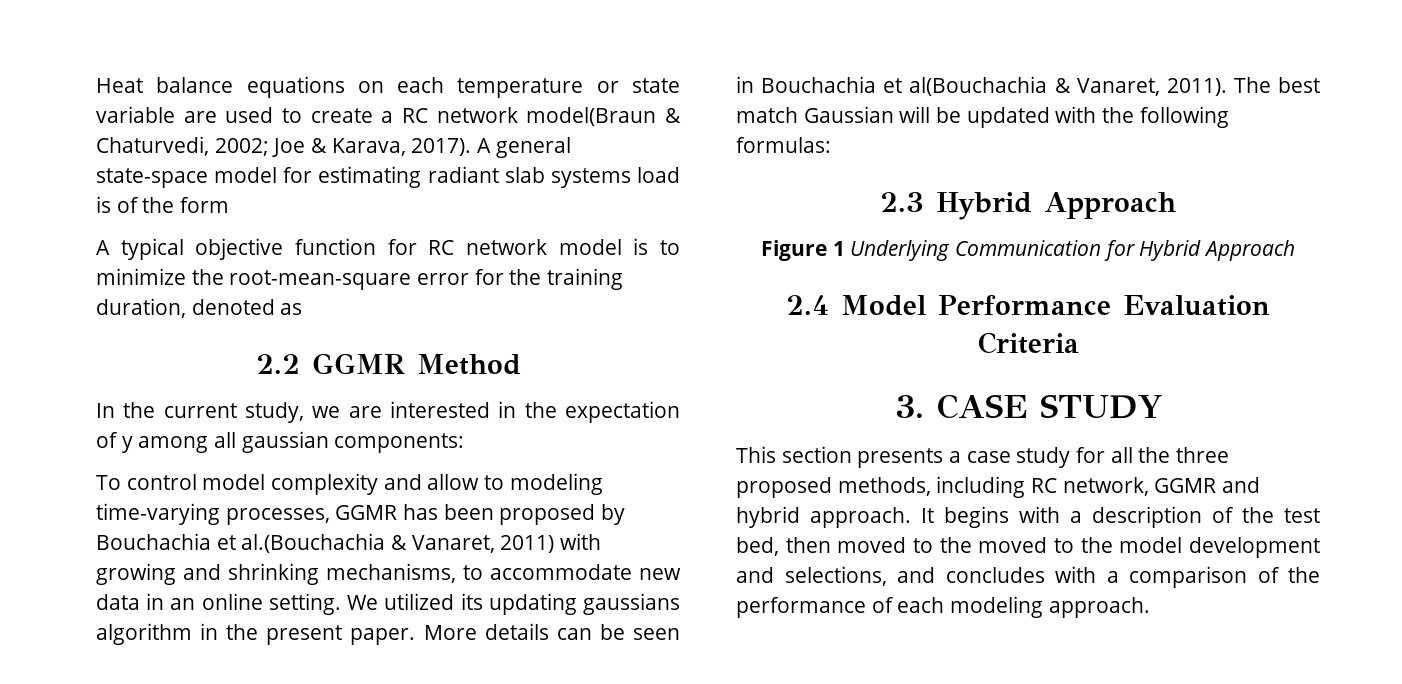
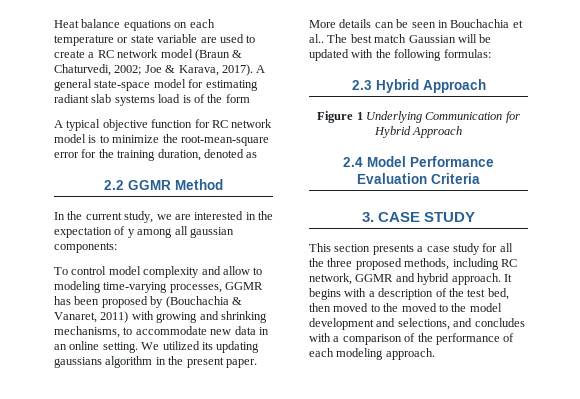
- Heat balance equations on each temperature or state variable are used to create a RC network model(Braun & Chaturvedi, 2002; Joe & Karava, 2017).
+ Heat balance equations on each temperature or state variable are used to create a RC network model (Braun & Chaturvedi, 2002; Joe & Karava, 2017).
- To control model complexity and allow to modeling time-varying processes, GGMR has been proposed by Bouchachia et al.(Bouchachia & Vanaret, 2011) with growing and shrinking mechanisms, to accommodate new data in an online setting.
+ To control model complexity and allow to modeling time-varying processes, GGMR has been proposed by (Bouchachia & Vanaret, 2011) with growing and shrinking mechanisms, to accommodate new data in an online setting.
- More details can be seen in Bouchachia et al(Bouchachia & Vanaret, 2011).
+ More details can be seen in Bouchachia et al..

